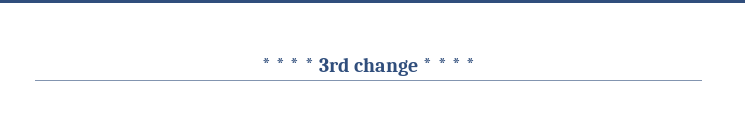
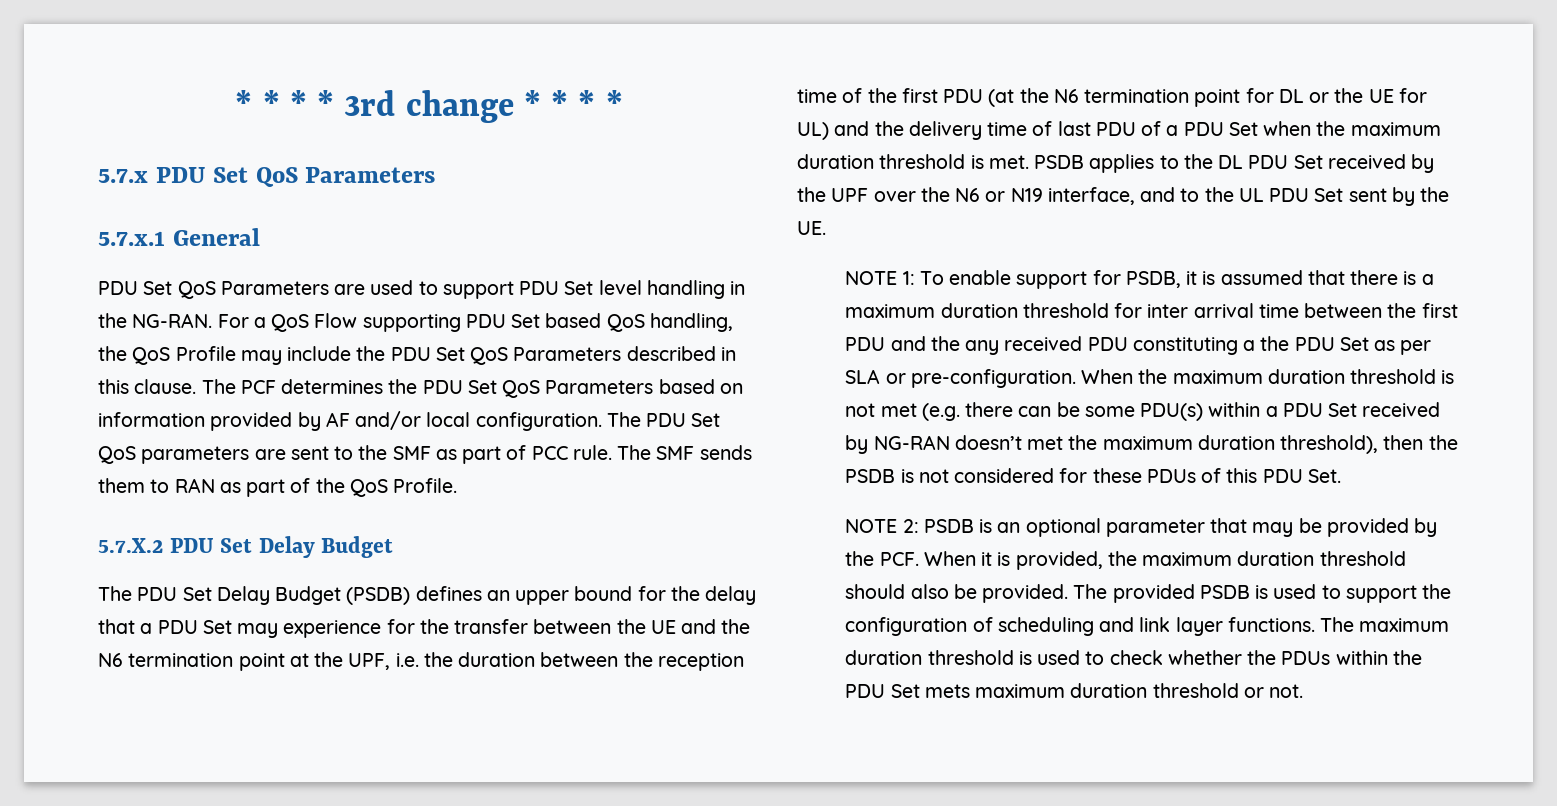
+ 5.7.x PDU Set QoS Parameters
+ 5.7.x.1 General
+ PDU Set QoS Parameters are used to support PDU Set level handling in the NG-RAN. For a QoS Flow supporting PDU Set based QoS handling, the QoS Profile may include the PDU Set QoS Parameters described in this clause. The PCF determines the PDU Set QoS Parameters based on information provided by AF and/or local configuration. The PDU Set QoS parameters are sent to the SMF as part of PCC rule. The SMF sends them to RAN as part of the QoS Profile.
+ 5.7.X.2 PDU Set Delay Budget
+ The PDU Set Delay Budget (PSDB) defines an upper bound for the delay that a PDU Set may experience for the transfer between the UE and the N6 termination point at the UPF, i.e. the duration between the reception time of the first PDU (at the N6 termination point for DL or the UE for UL) and the delivery time of last PDU of a PDU Set when the maximum duration threshold is met. PSDB applies to the DL PDU Set received by the UPF over the N6 or N19 interface, and to the UL PDU Set sent by the UE.
+ NOTE 1: To enable support for PSDB, it is assumed that there is a maximum duration threshold for inter arrival time between the first PDU and the any received PDU constituting a the PDU Set as per SLA or pre-configuration. When the maximum duration threshold is not met (e.g. there can be some PDU(s) within a PDU Set received by NG-RAN doesn’t met the maximum duration threshold), then the PSDB is not considered for these PDUs of this PDU Set.
+ NOTE 2: PSDB is an optional parameter that may be provided by the PCF. When it is provided, the maximum duration threshold should also be provided. The provided PSDB is used to support the configuration of scheduling and link layer functions. The maximum duration threshold is used to check whether the PDUs within the PDU Set mets maximum duration threshold or not.

